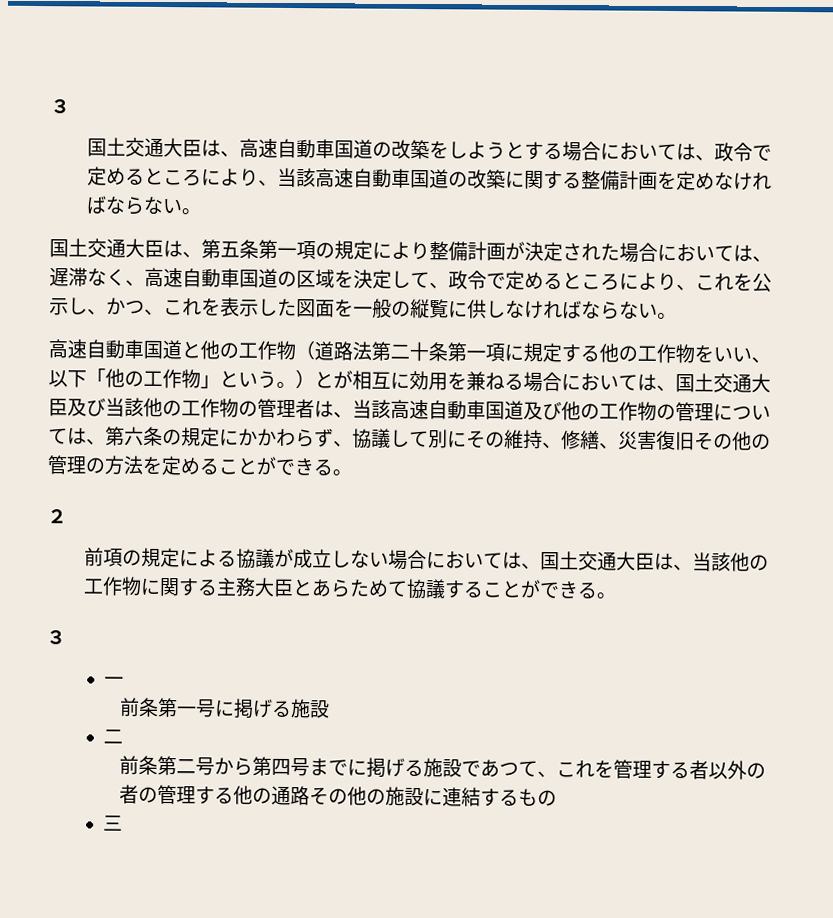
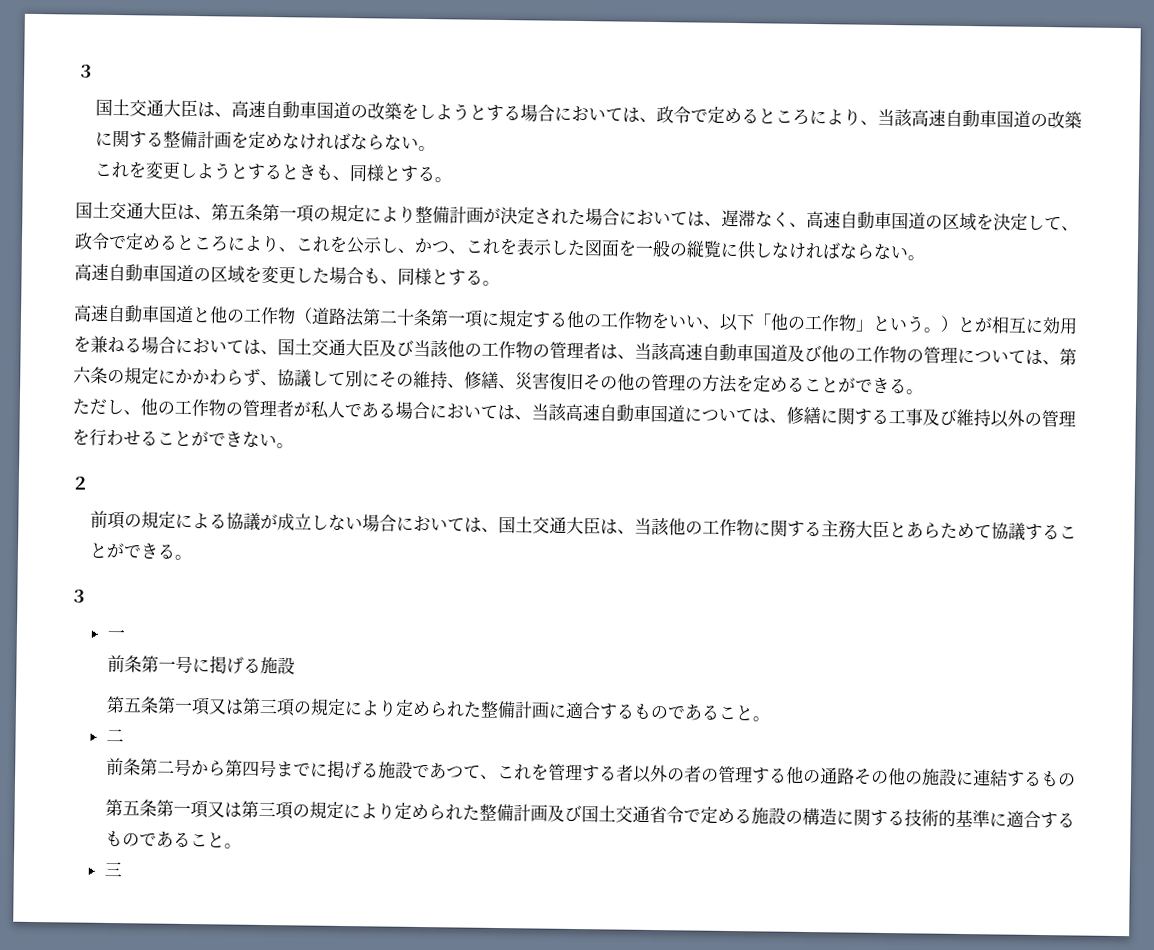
+ これを変更しようとするときも、同様とする。
+ 高速自動車国道の区域を変更した場合も、同様とする。
+ ただし、他の工作物の管理者が私人である場合においては、当該高速自動車国道については、修繕に関する工事及び維持以外の管理を行わせることができない。
+ 第五条第一項又は第三項の規定により定められた整備計画に適合するものであること。
+ 第五条第一項又は第三項の規定により定められた整備計画及び国土交通省令で定める施設の構造に関する技術的基準に適合するものであること。

